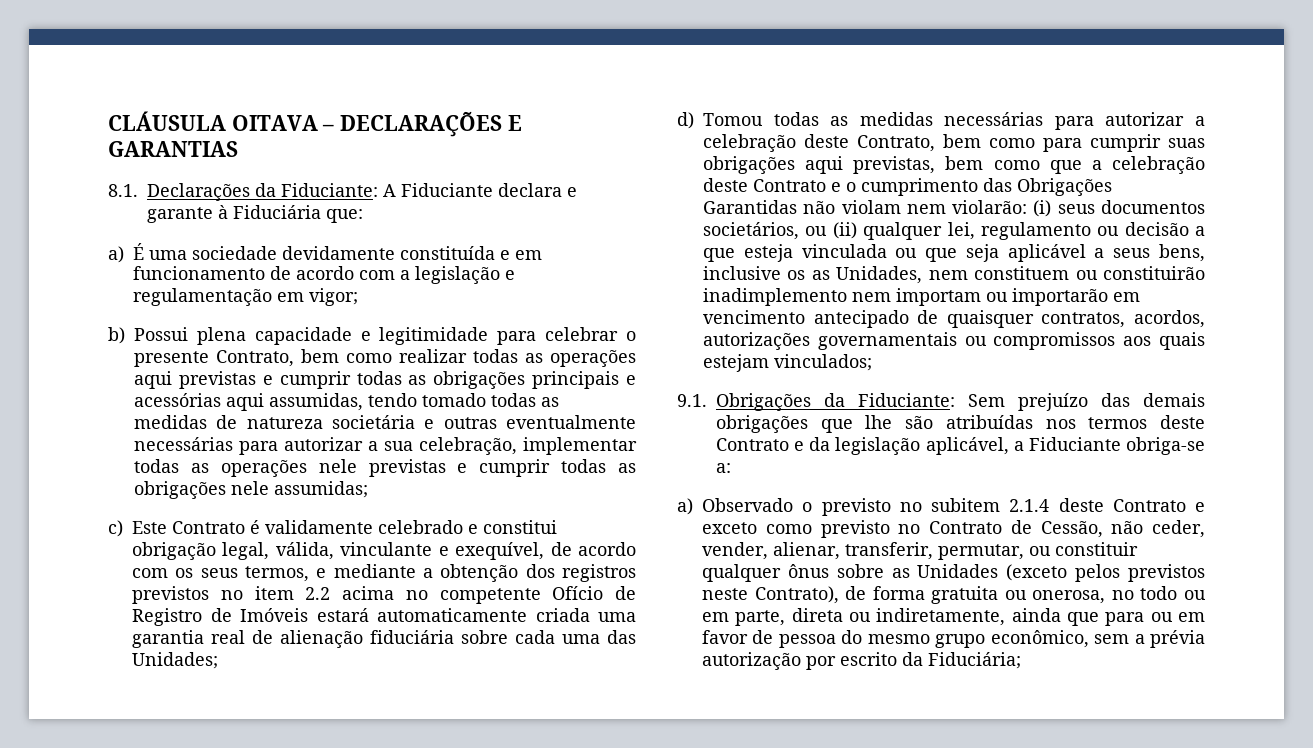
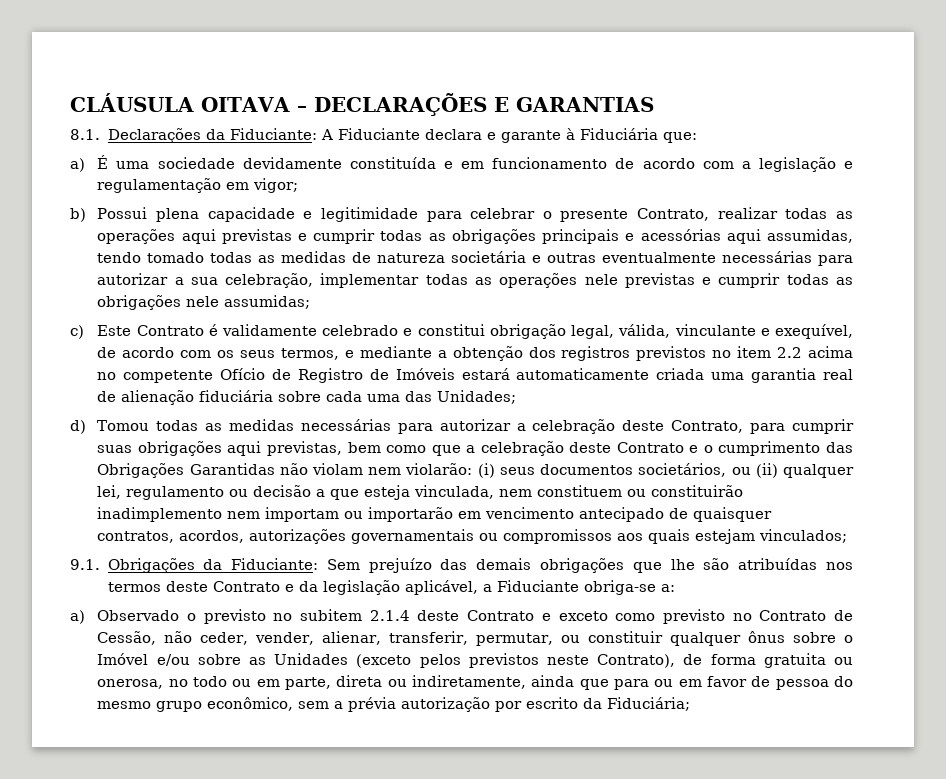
- b) Possui plena capacidade e legitimidade para celebrar o presente Contrato, bem como realizar todas as operações aqui previstas e cumprir todas as obrigações principais e acessórias aqui assumidas, tendo tomado todas as medidas de natureza societária e outras eventualmente necessárias para autorizar a sua celebração, implementar todas as operações nele previstas e cumprir todas as obrigações nele assumidas;
+ b) Possui plena capacidade e legitimidade para celebrar o presente Contrato, realizar todas as operações aqui previstas e cumprir todas as obrigações principais e acessórias aqui assumidas, tendo tomado todas as medidas de natureza societária e outras eventualmente necessárias para autorizar a sua celebração, implementar todas as operações nele previstas e cumprir todas as obrigações nele assumidas;
- d) Tomou todas as medidas necessárias para autorizar a celebração deste Contrato, bem como para cumprir suas obrigações aqui previstas, bem como que a celebração deste Contrato e o cumprimento das Obrigações Garantidas não violam nem violarão:
+ d) Tomou todas as medidas necessárias para autorizar a celebração deste Contrato, para cumprir suas obrigações aqui previstas, bem como que a celebração deste Contrato e o cumprimento das Obrigações Garantidas não violam nem violarão:
- (i) seus documentos societários, ou (ii) qualquer lei, regulamento ou decisão a que esteja vinculada ou que seja aplicável a seus bens, inclusive os as Unidades, nem constituem ou constituirão inadimplemento nem importam ou importarão em vencimento antecipado de quaisquer contratos, acordos, autorizações governamentais ou compromissos aos quais estejam vinculados;
+ (i) seus documentos societários, ou (ii) qualquer lei, regulamento ou decisão a que esteja vinculada, nem constituem ou constituirão inadimplemento nem importam ou importarão em vencimento antecipado de quaisquer contratos, acordos, autorizações governamentais ou compromissos aos quais estejam vinculados;
- a) Observado o previsto no subitem 2.1.4 deste Contrato e exceto como previsto no Contrato de Cessão, não ceder, vender, alienar, transferir, permutar, ou constituir qualquer ônus sobre as Unidades (exceto pelos previstos neste Contrato), de forma gratuita ou onerosa, no todo ou em parte, direta ou indiretamente, ainda que para ou em favor de pessoa do mesmo grupo econômico, sem a prévia autorização por escrito da Fiduciária;
+ a) Observado o previsto no subitem 2.1.4 deste Contrato e exceto como previsto no Contrato de Cessão, não ceder, vender, alienar, transferir, permutar, ou constituir qualquer ônus sobre o Imóvel e/ou sobre as Unidades (exceto pelos previstos neste Contrato), de forma gratuita ou onerosa, no todo ou em parte, direta ou indiretamente, ainda que para ou em favor de pessoa do mesmo grupo econômico, sem a prévia autorização por escrito da Fiduciária;

